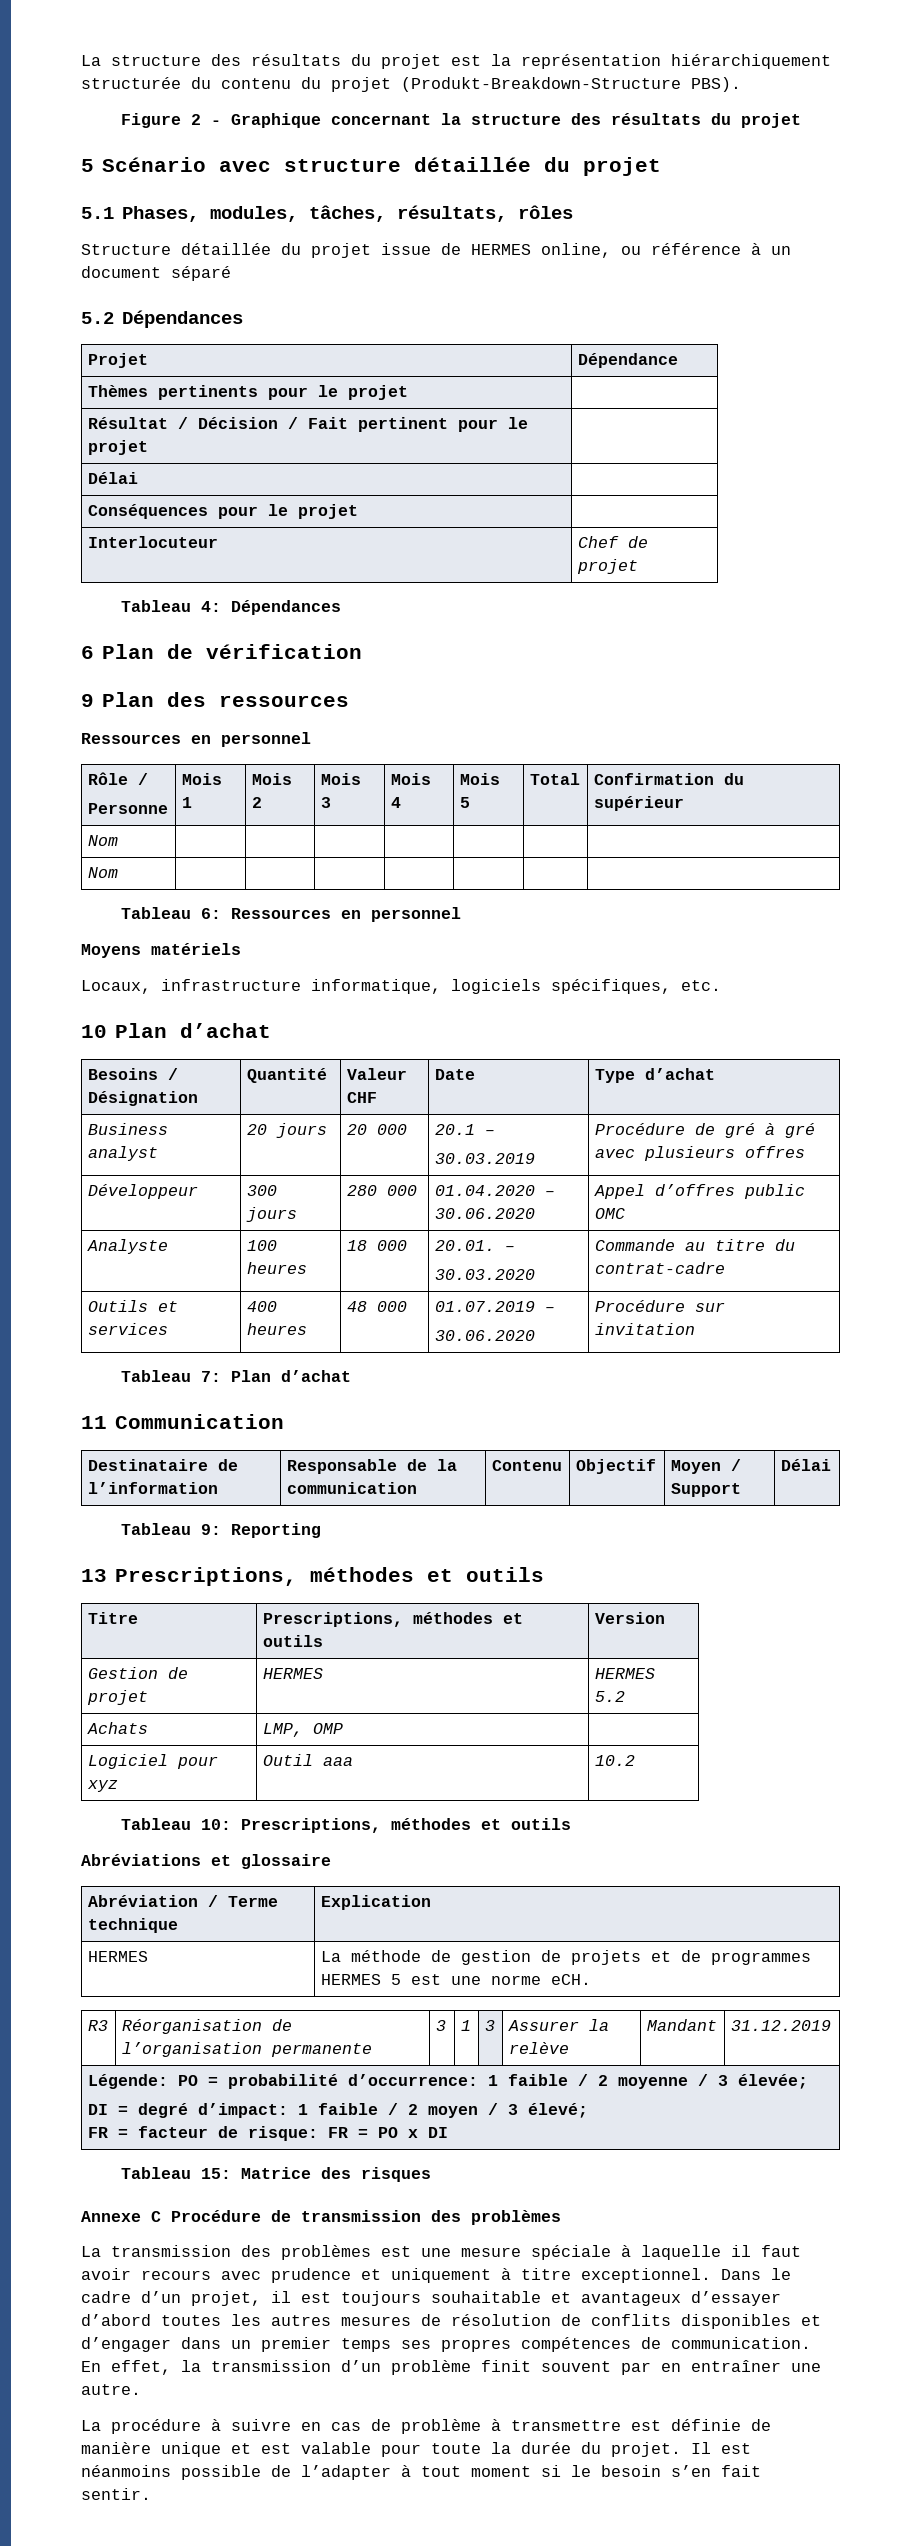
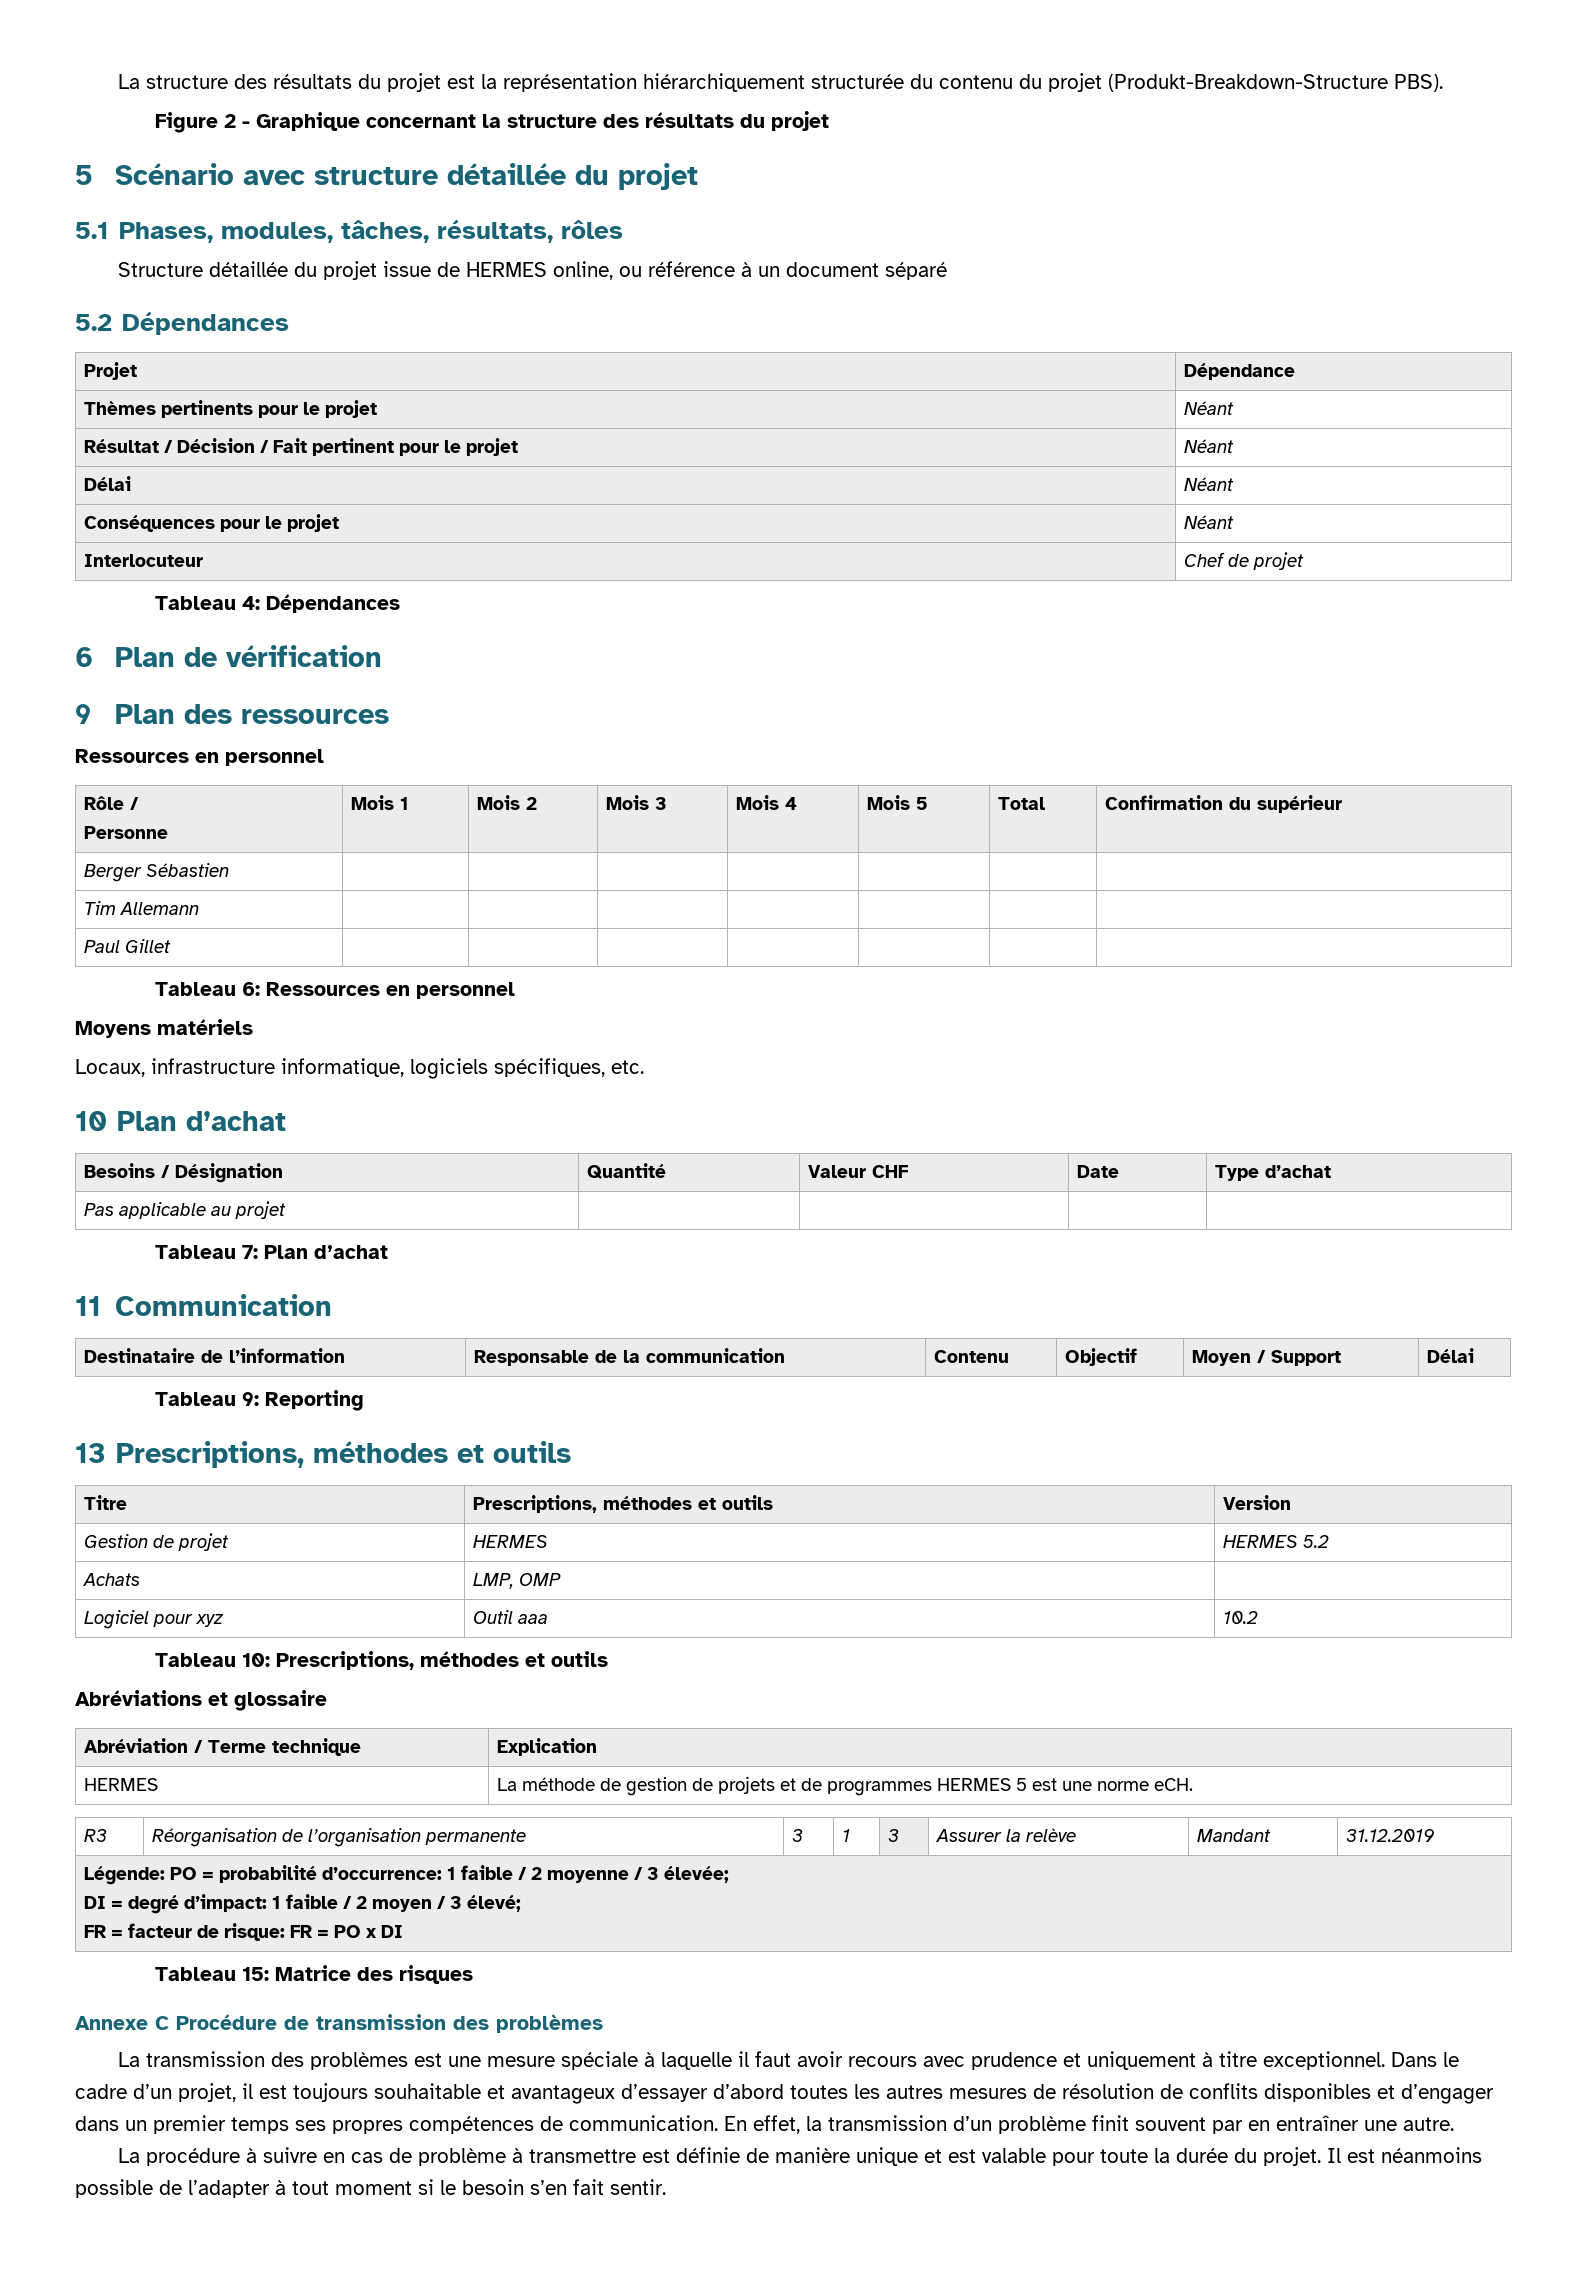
- Thèmes pertinents pour le projet |
+ Thèmes pertinents pour le projet | Néant
- Résultat / Décision / Fait pertinent pour le projet |
+ Résultat / Décision / Fait pertinent pour le projet | Néant
- Délai |
+ Délai | Néant
- Conséquences pour le projet |
+ Conséquences pour le projet | Néant
  Rôle /
  Personne | Mois 1 | Mois 2 | Mois 3 | Mois 4 | Mois 5 | Total | Confirmation du supérieur
- Nom | | | | | | |
- Nom | | | | | | |
+ Berger Sébastien | | | | | | |
+ Tim Allemann | | | | | | |
+ Paul Gillet | | | | | | |
- Business analyst | 20 jours | 20 000 | 20.1 –
- 30.03.2019 | Procédure de gré à gré avec plusieurs offres
- Développeur | 300 jours | 280 000 | 01.04.2020 – 30.06.2020 | Appel d’offres public OMC
- Analyste | 100 heures | 18 000 | 20.01. –
- 30.03.2020 | Commande au titre du contrat-cadre
- Outils et services | 400 heures | 48 000 | 01.07.2019 –
- 30.06.2020 | Procédure sur invitation
+ Pas applicable au projet | | | |

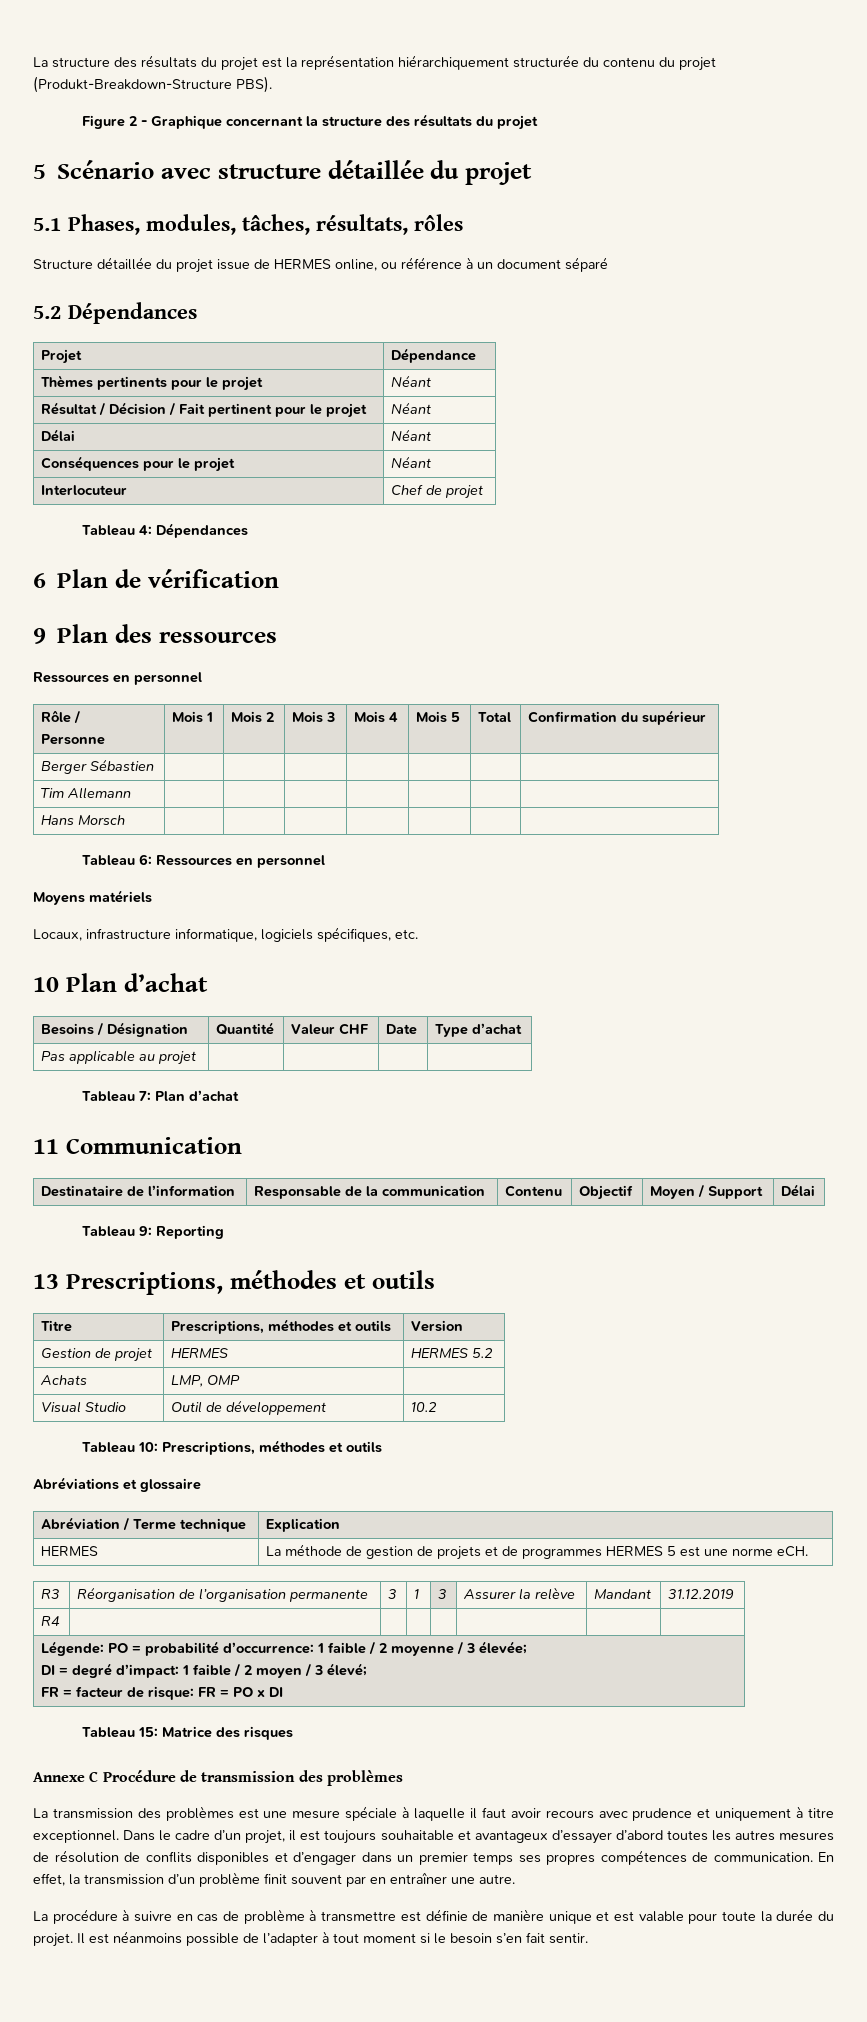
- Paul Gillet | | | | | | |
+ Hans Morsch | | | | | | |
- Logiciel pour xyz | Outil aaa | 10.2
+ Visual Studio | Outil de développement | 10.2
+ R4 | | | | | | |

